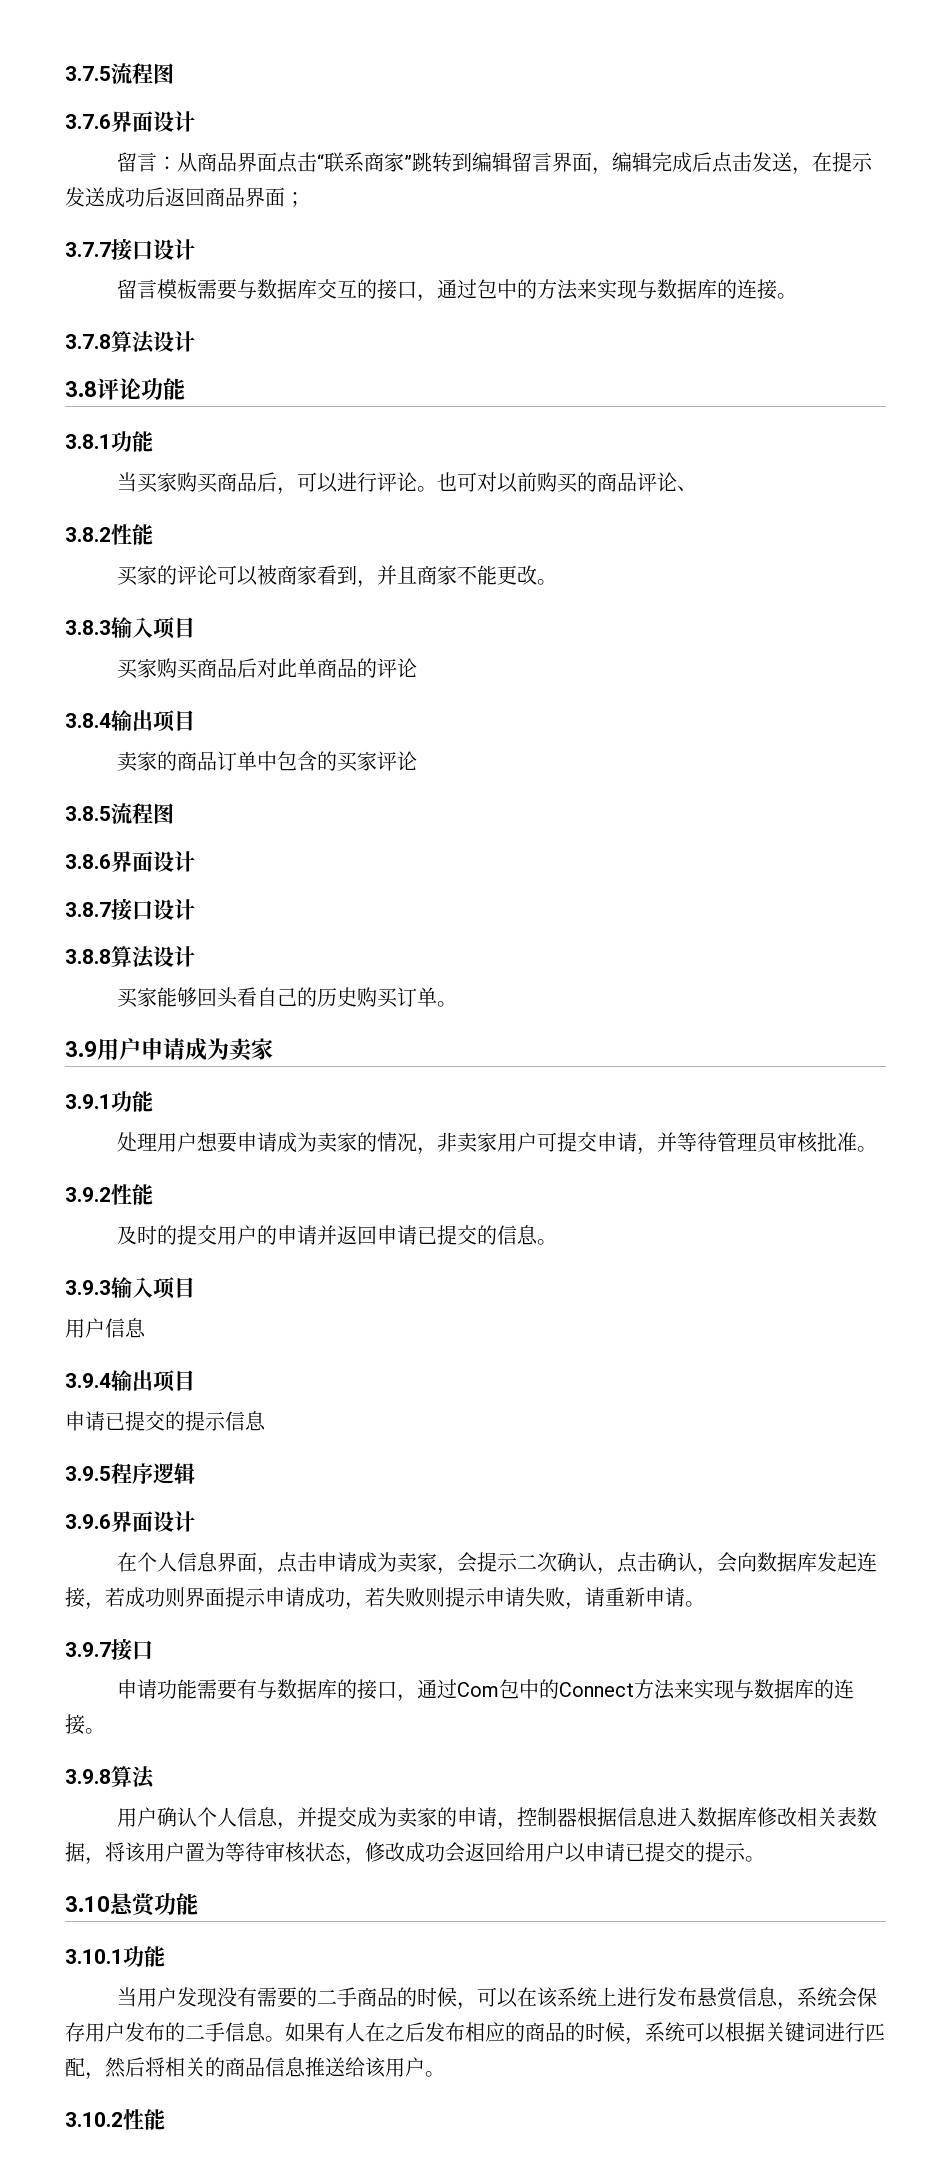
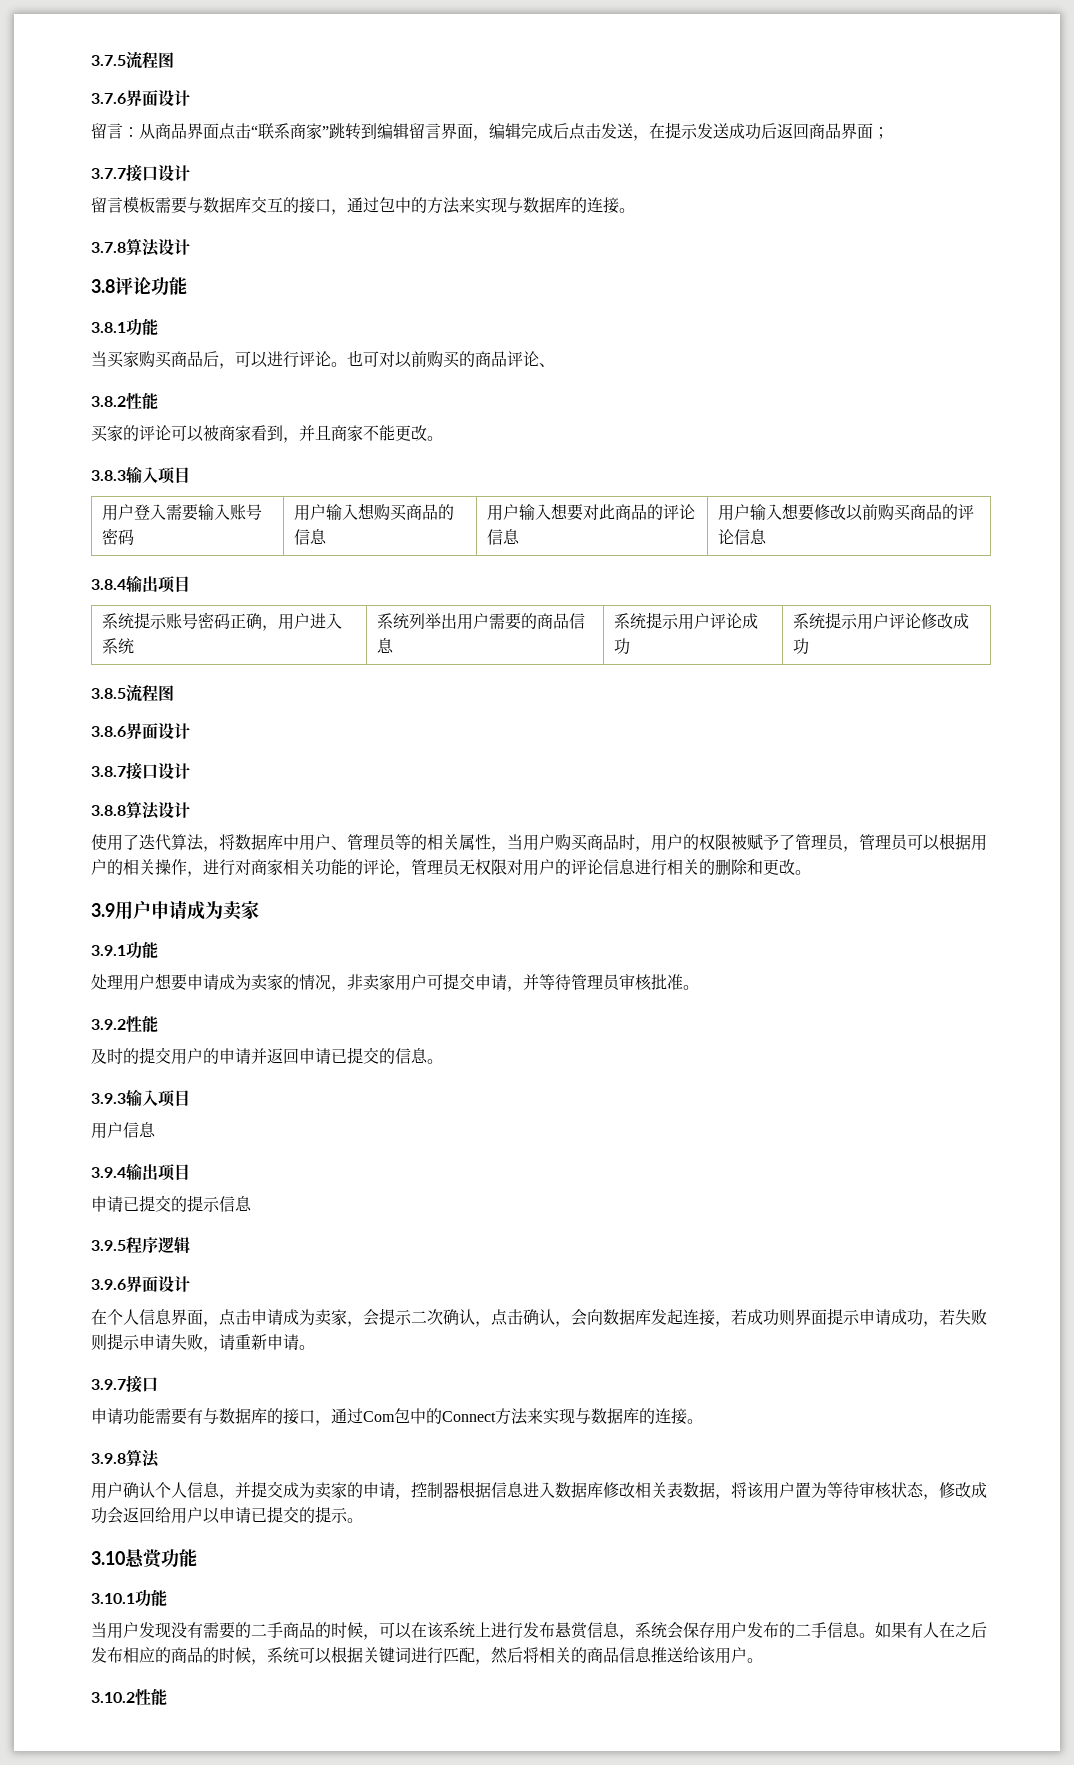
- 买家购买商品后对此单商品的评论
+ 用户登入需要输入账号密码 | 用户输入想购买商品的信息 | 用户输入想要对此商品的评论信息 | 用户输入想要修改以前购买商品的评论信息
  3.8.4输出项目
- 卖家的商品订单中包含的买家评论
+ 系统提示账号密码正确，用户进入系统 | 系统列举出用户需要的商品信息 | 系统提示用户评论成功 | 系统提示用户评论修改成功
- 买家能够回头看自己的历史购买订单。
+ 使用了迭代算法，将数据库中用户、管理员等的相关属性，当用户购买商品时，用户的权限被赋予了管理员，管理员可以根据用户的相关操作，进行对商家相关功能的评论，管理员无权限对用户的评论信息进行相关的删除和更改。

